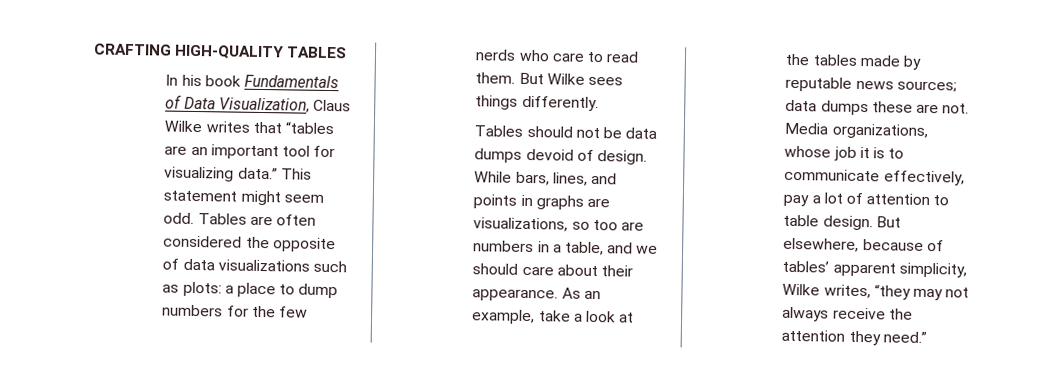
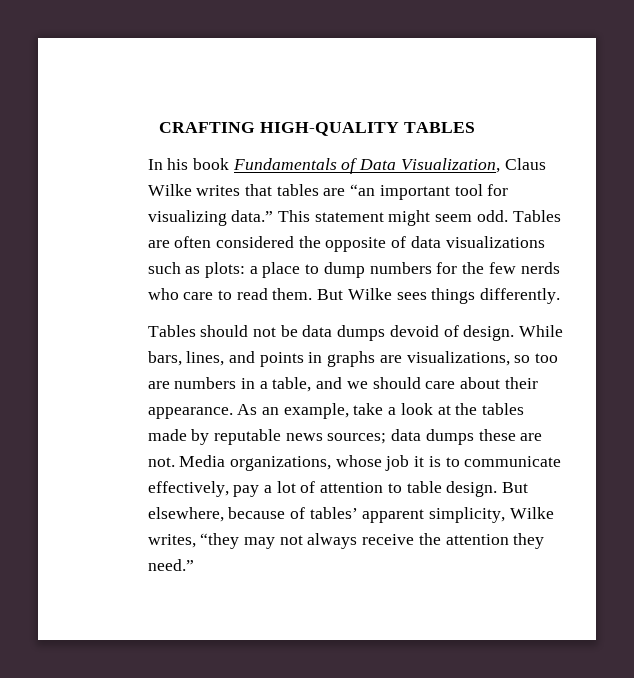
- In his book Fundamentals of Data Visualization, Claus Wilke writes that “tables are an important tool for visualizing data.”
+ In his book Fundamentals of Data Visualization, Claus Wilke writes that tables are “an important tool for visualizing data.”

